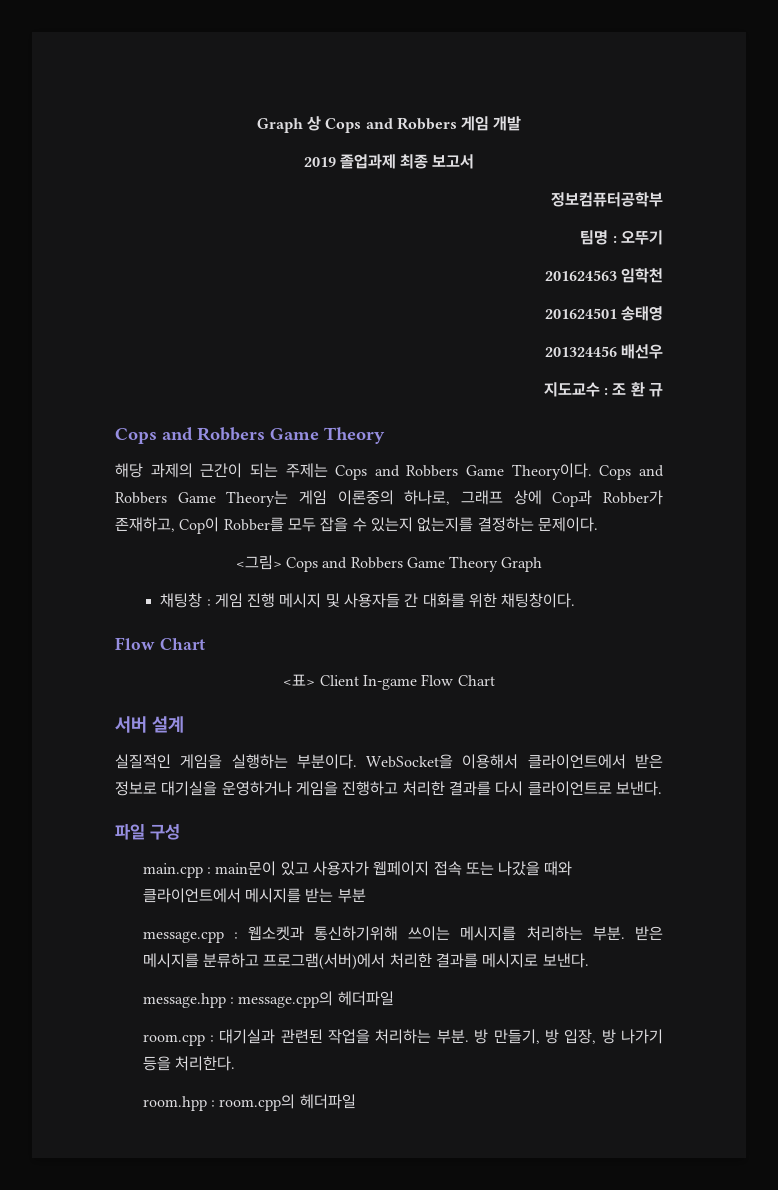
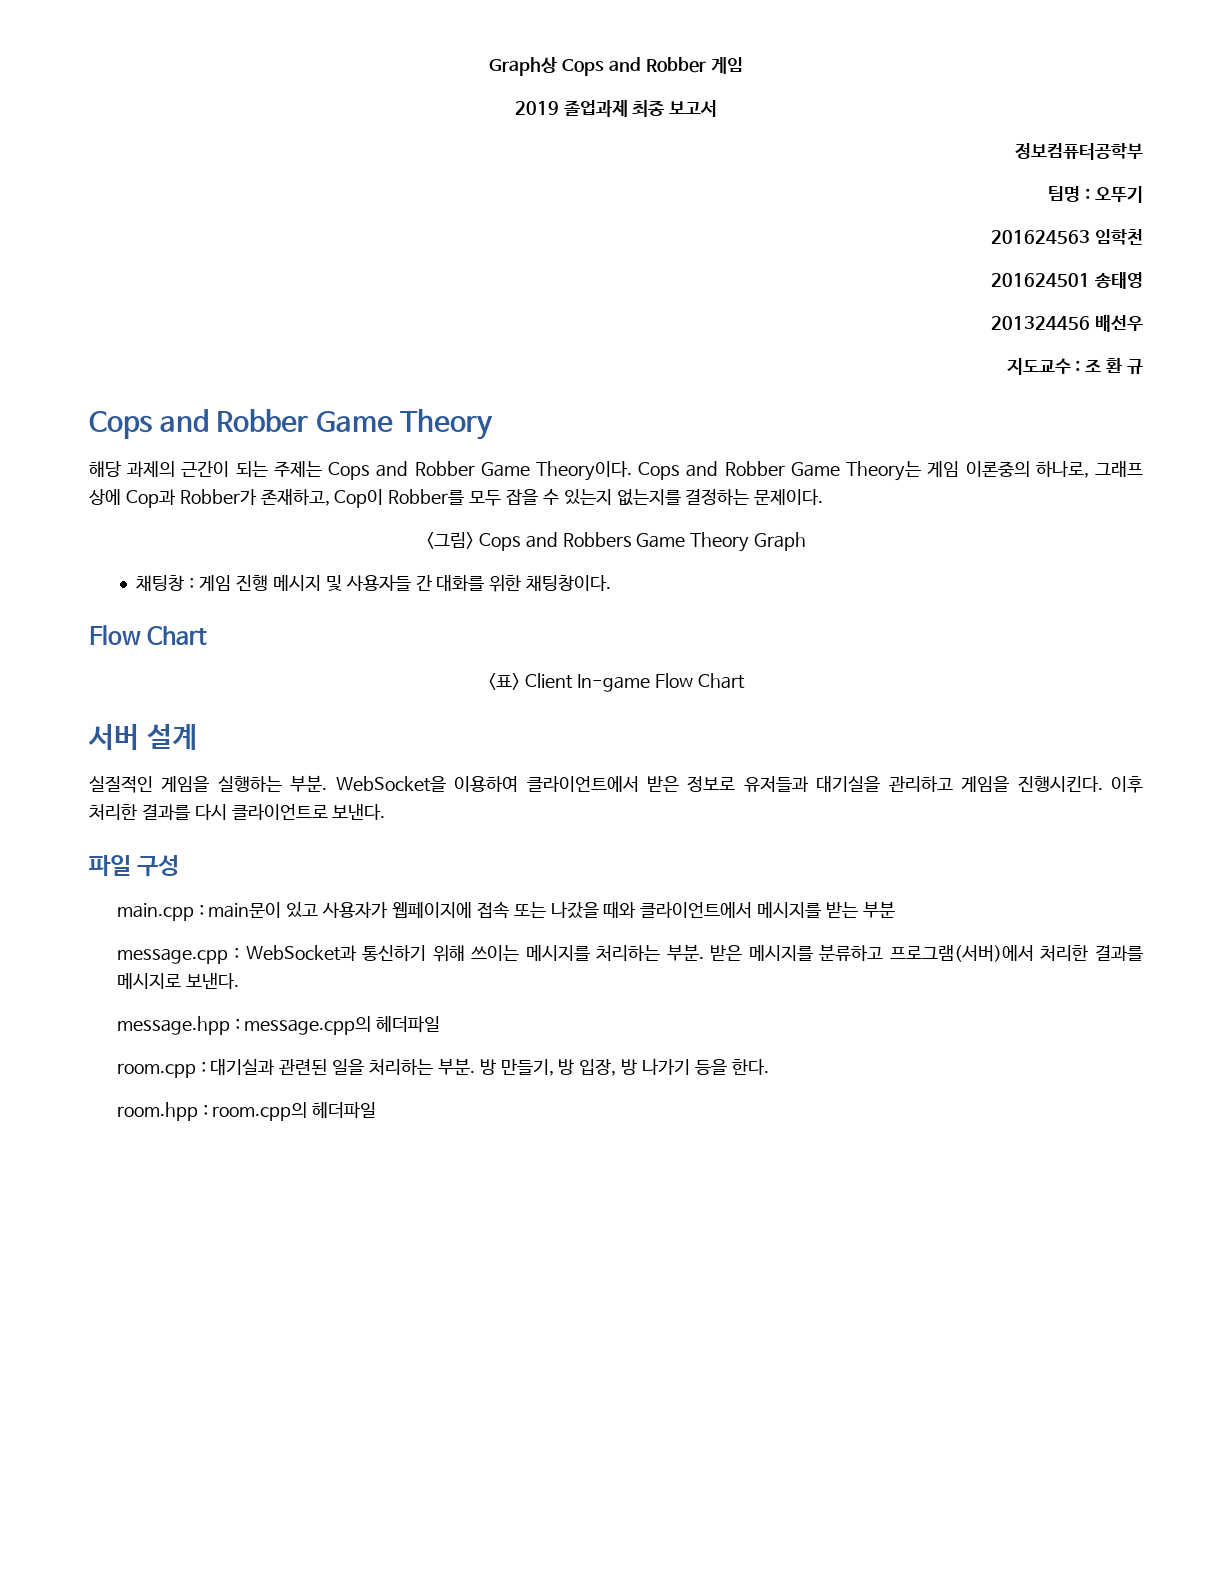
- Graph 상 Cops and Robbers 게임 개발
+ Graph상 Cops and Robber 게임
  지도교수 : 조 환 규
- Cops and Robbers Game Theory
+ Cops and Robber Game Theory
- 해당 과제의 근간이 되는 주제는 Cops and Robbers Game Theory이다.
+ 해당 과제의 근간이 되는 주제는 Cops and Robber Game Theory이다.
- Cops and Robbers Game Theory는 게임 이론중의 하나로, 그래프 상에 Cop과 Robber가 존재하고, Cop이 Robber를 모두 잡을 수 있는지 없는지를 결정하는 문제이다.
+ Cops and Robber Game Theory는 게임 이론중의 하나로, 그래프 상에 Cop과 Robber가 존재하고, Cop이 Robber를 모두 잡을 수 있는지 없는지를 결정하는 문제이다.
- 실질적인 게임을 실행하는 부분이다. WebSocket을 이용해서 클라이언트에서 받은 정보로 대기실을 운영하거나 게임을 진행하고 처리한 결과를 다시 클라이언트로 보낸다.
+ 실질적인 게임을 실행하는 부분. WebSocket을 이용하여 클라이언트에서 받은 정보로 유저들과 대기실을 관리하고 게임을 진행시킨다. 이후 처리한 결과를 다시 클라이언트로 보낸다.
- main.cpp : main문이 있고 사용자가 웹페이지 접속 또는 나갔을 때와 클라이언트에서 메시지를 받는 부분
+ main.cpp : main문이 있고 사용자가 웹페이지에 접속 또는 나갔을 때와 클라이언트에서 메시지를 받는 부분
- message.cpp : 웹소켓과 통신하기위해 쓰이는 메시지를 처리하는 부분.
+ message.cpp : WebSocket과 통신하기 위해 쓰이는 메시지를 처리하는 부분.
- room.cpp : 대기실과 관련된 작업을 처리하는 부분.
+ room.cpp : 대기실과 관련된 일을 처리하는 부분.
- 방 만들기, 방 입장, 방 나가기 등을 처리한다.
+ 방 만들기, 방 입장, 방 나가기 등을 한다.

